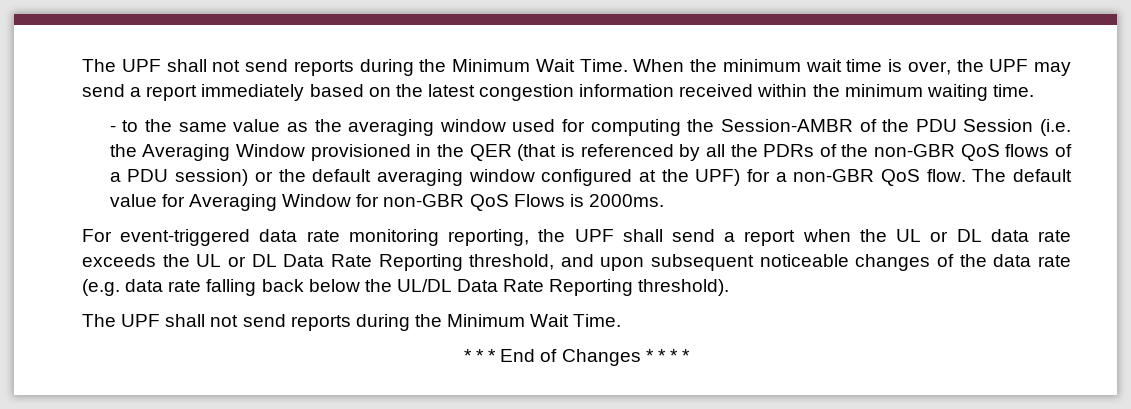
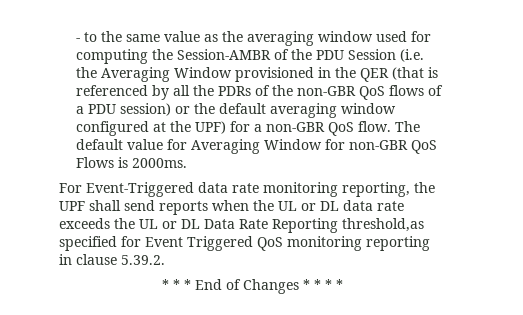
- The UPF shall not send reports during the Minimum Wait Time. When the minimum wait time is over, the UPF may send a report immediately based on the latest congestion information received within the minimum waiting time.
- For event-triggered data rate monitoring reporting, the UPF shall send a report when the UL or DL data rate exceeds the UL or DL Data Rate Reporting threshold, and upon subsequent noticeable changes of the data rate (e.g. data rate falling back below the UL/DL Data Rate Reporting threshold).
- The UPF shall not send reports during the Minimum Wait Time.
+ For Event-Triggered data rate monitoring reporting, the UPF shall send reports when the UL or DL data rate exceeds the UL or DL Data Rate Reporting threshold,as specified for Event Triggered QoS monitoring reporting in clause 5.39.2.

